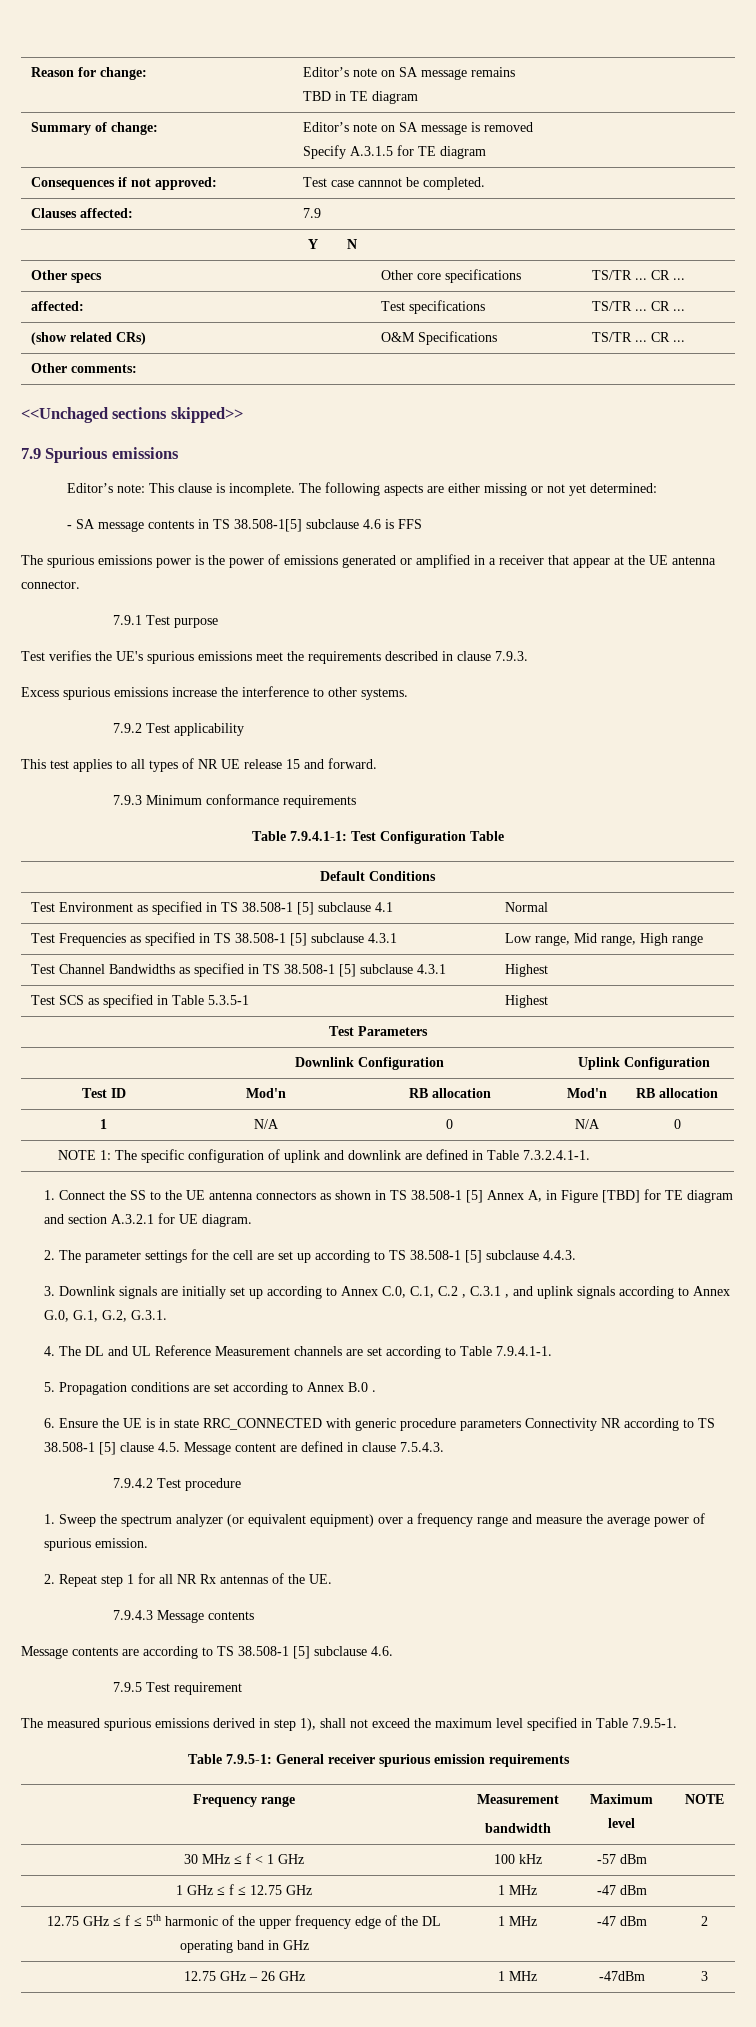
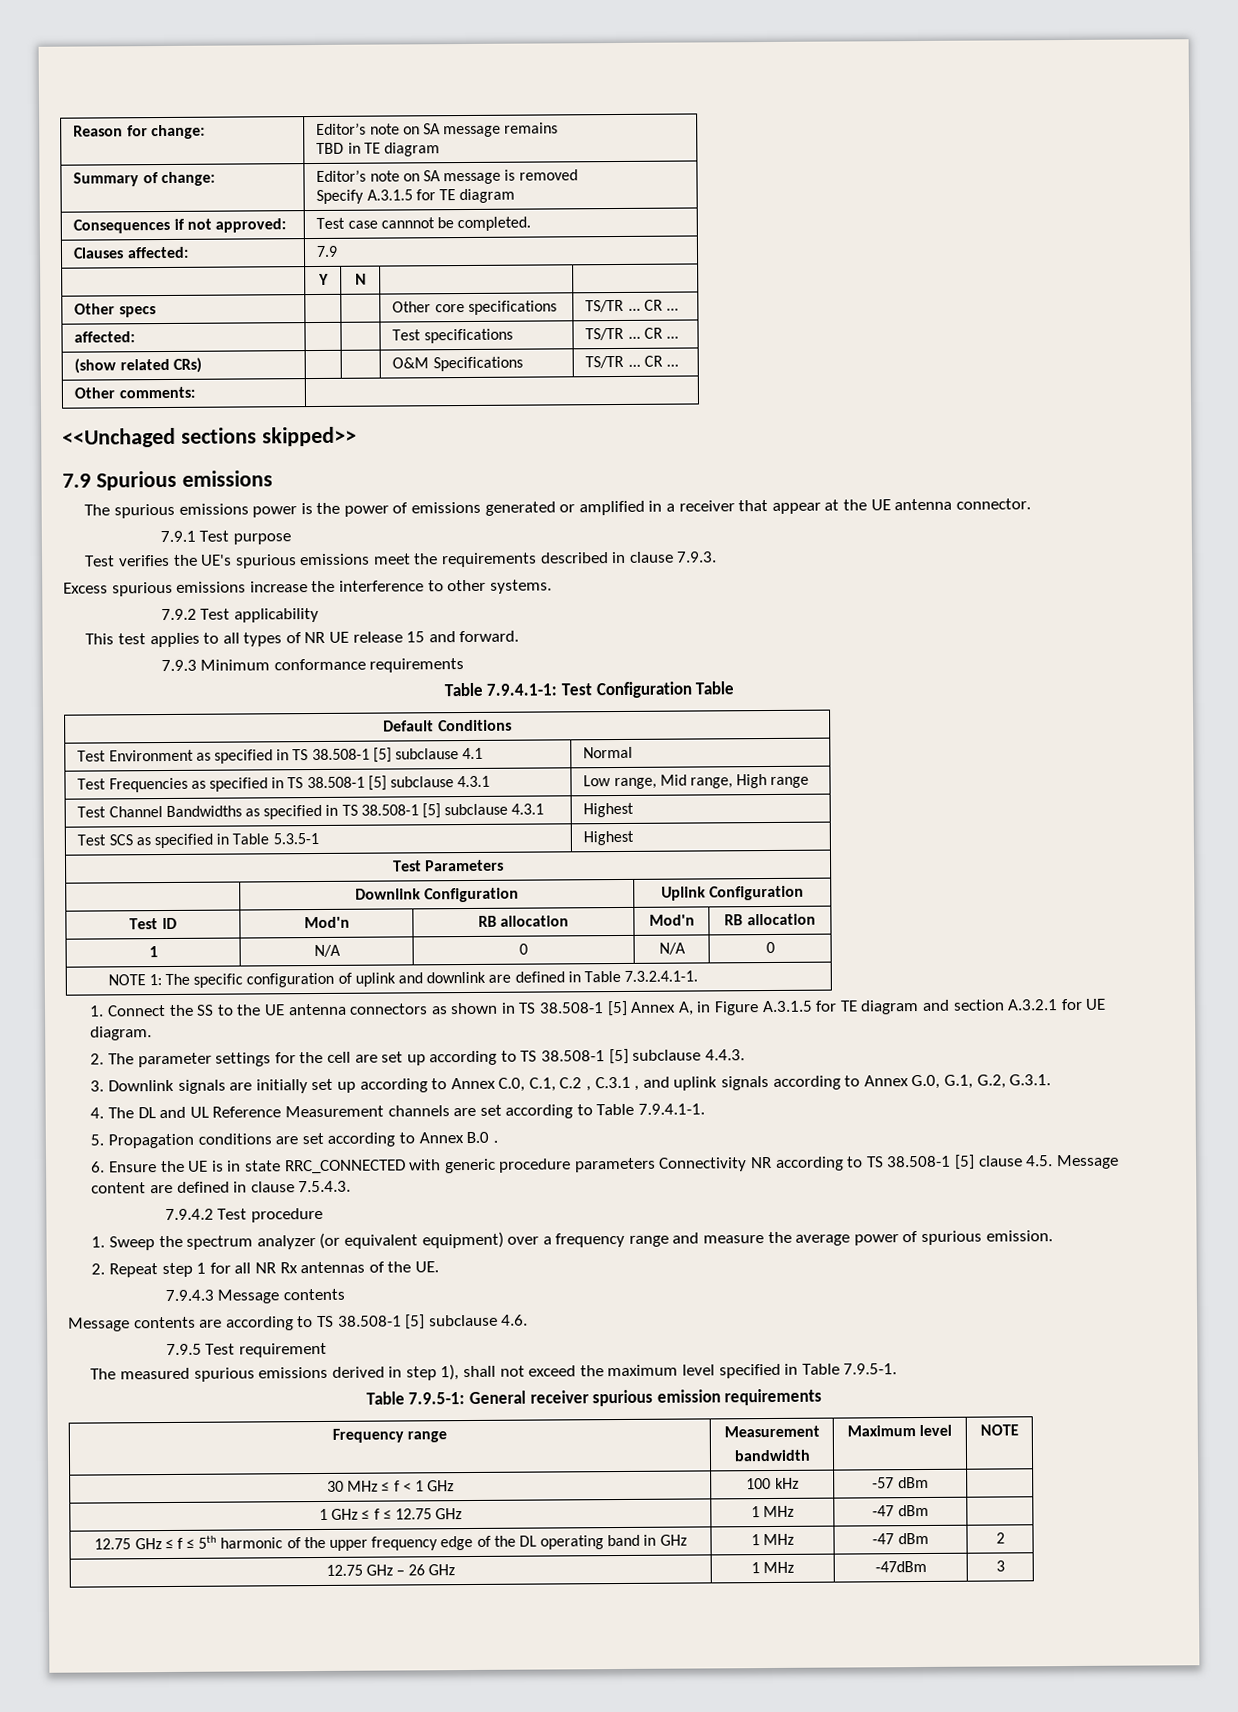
- Editor’s note: This clause is incomplete. The following aspects are either missing or not yet determined:
- - SA message contents in TS 38.508-1[5] subclause 4.6 is FFS
- 1. Connect the SS to the UE antenna connectors as shown in TS 38.508-1 [5] Annex A, in Figure [TBD] for TE diagram and section A.3.2.1 for UE diagram.
+ 1. Connect the SS to the UE antenna connectors as shown in TS 38.508-1 [5] Annex A, in Figure A.3.1.5 for TE diagram and section A.3.2.1 for UE diagram.

